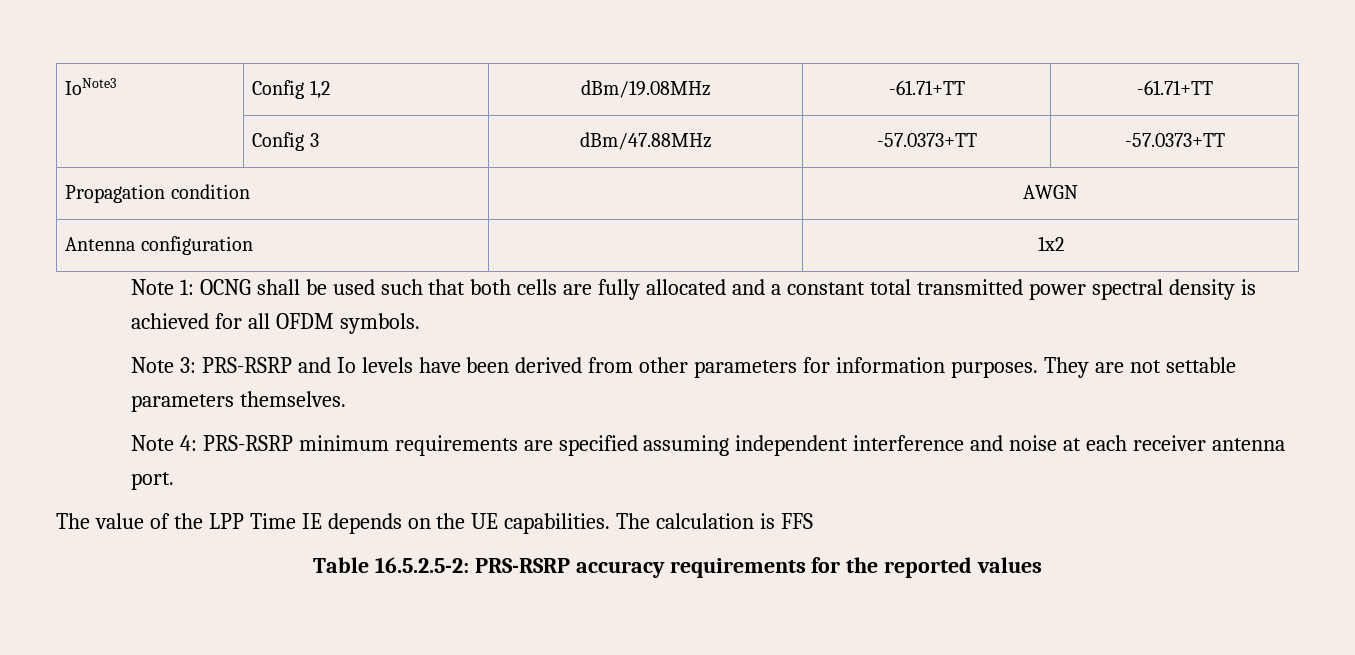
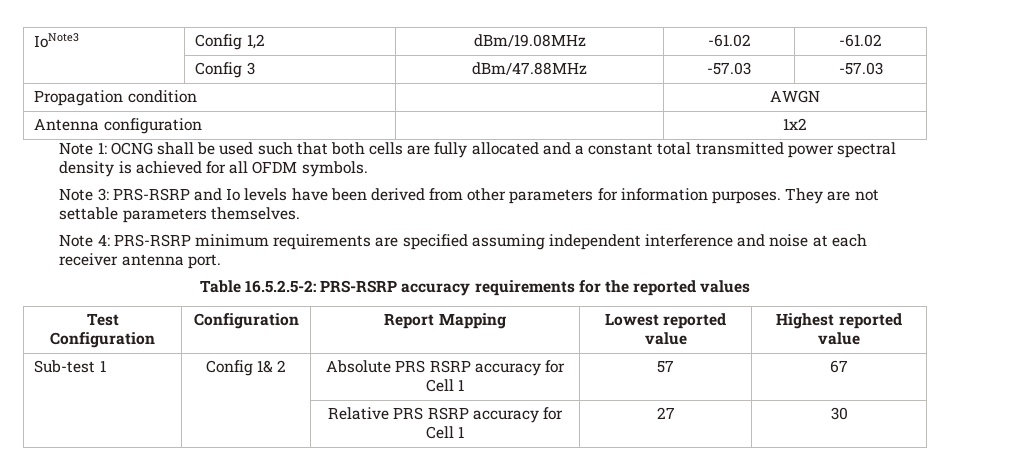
- IoNote3 | Config 1,2 | dBm/19.08MHz | -61.71+TT | -61.71+TT
+ IoNote3 | Config 1,2 | dBm/19.08MHz | -61.02 | -61.02
- | Config 3 | dBm/47.88MHz | -57.0373+TT | -57.0373+TT
+ | Config 3 | dBm/47.88MHz | -57.03 | -57.03
- The value of the LPP Time IE depends on the UE capabilities. The calculation is FFS
+ Test Configuration | Configuration | Report Mapping | Lowest reported value | Highest reported value
+ Sub-test 1 | Config 1& 2 | Absolute PRS RSRP accuracy for Cell 1 | 57 | 67
+ | | Relative PRS RSRP accuracy for Cell 1 | 27 | 30

